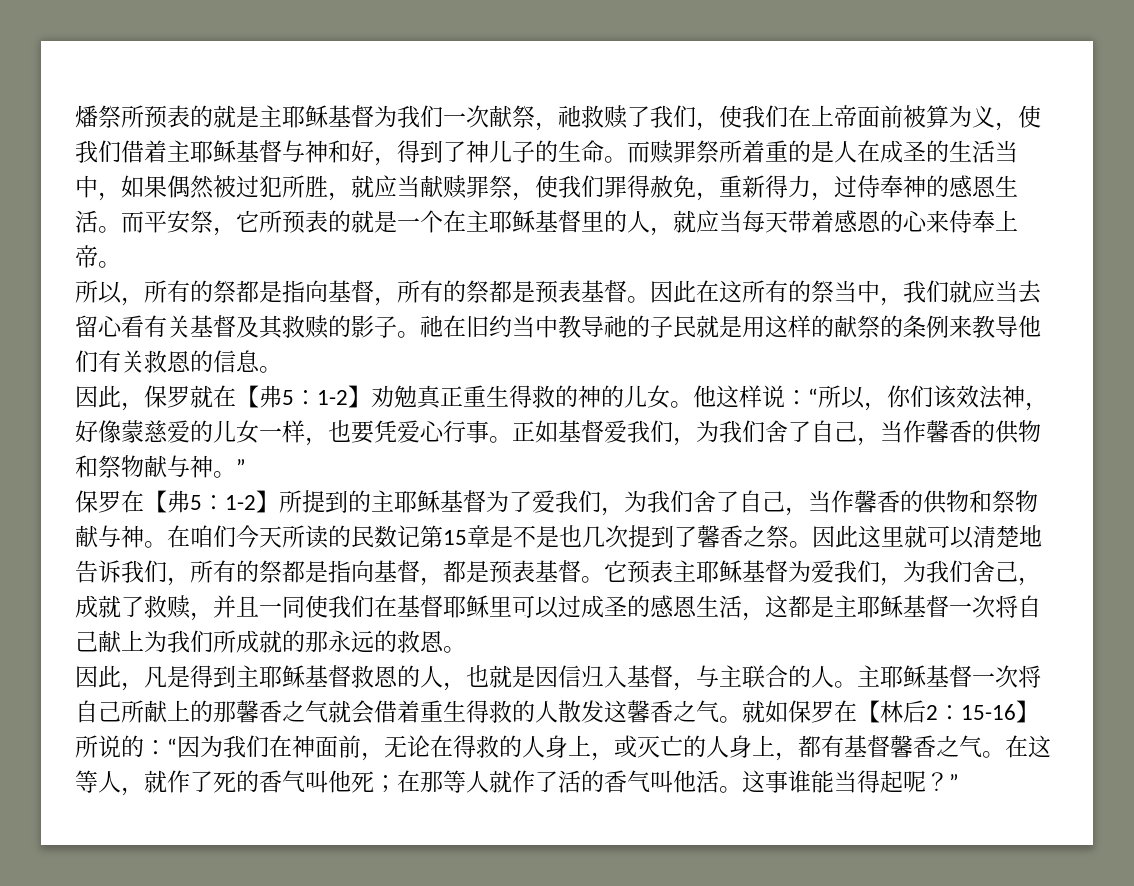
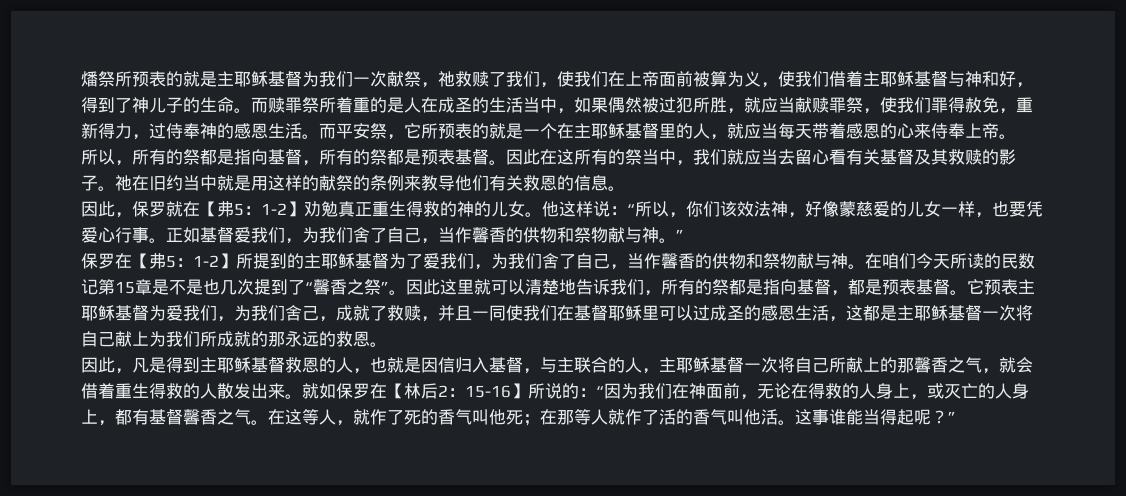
- 祂在旧约当中教导祂的子民就是用这样的献祭的条例来教导他们有关救恩的信息。
+ 祂在旧约当中就是用这样的献祭的条例来教导他们有关救恩的信息。
- 在咱们今天所读的民数记第15章是不是也几次提到了馨香之祭。
+ 在咱们今天所读的民数记第15章是不是也几次提到了“馨香之祭”。
- 因此，凡是得到主耶稣基督救恩的人，也就是因信归入基督，与主联合的人。主耶稣基督一次将自己所献上的那馨香之气就会借着重生得救的人散发这馨香之气。
+ 因此，凡是得到主耶稣基督救恩的人，也就是因信归入基督，与主联合的人，主耶稣基督一次将自己所献上的那馨香之气，就会借着重生得救的人散发出来。

